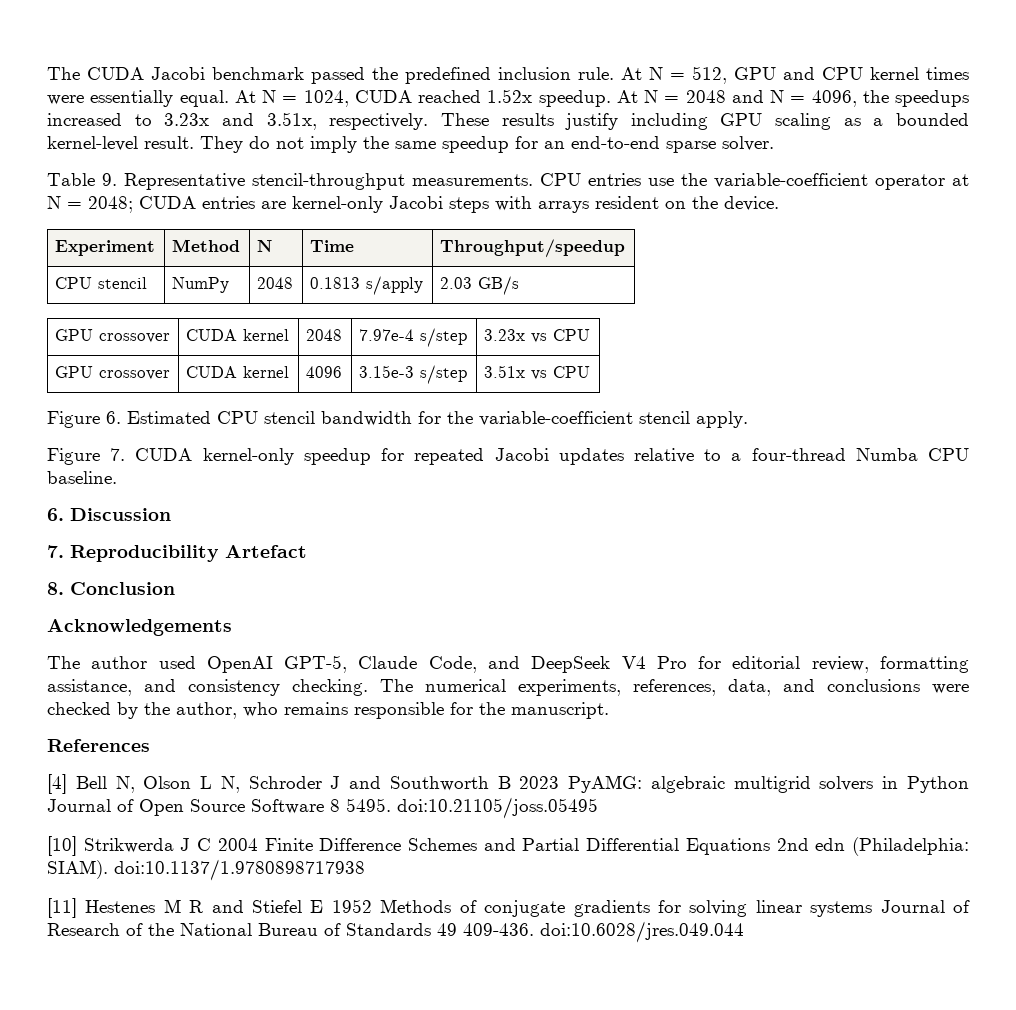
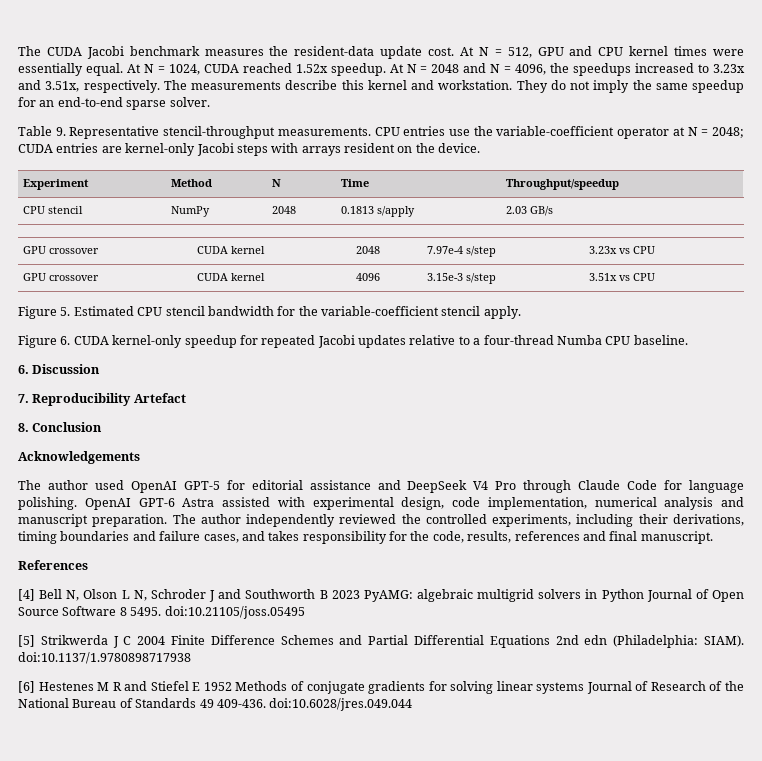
- The CUDA Jacobi benchmark passed the predefined inclusion rule.
+ The CUDA Jacobi benchmark measures the resident-data update cost.
- These results justify including GPU scaling as a bounded kernel-level result.
+ The measurements describe this kernel and workstation.
- Figure 6. Estimated CPU stencil bandwidth for the variable-coefficient stencil apply.
+ Figure 5. Estimated CPU stencil bandwidth for the variable-coefficient stencil apply.
- Figure 7. CUDA kernel-only speedup for repeated Jacobi updates relative to a four-thread Numba CPU baseline.
+ Figure 6. CUDA kernel-only speedup for repeated Jacobi updates relative to a four-thread Numba CPU baseline.
- The author used OpenAI GPT-5, Claude Code, and DeepSeek V4 Pro for editorial review, formatting assistance, and consistency checking. The numerical experiments, references, data, and conclusions were checked by the author, who remains responsible for the manuscript.
+ The author used OpenAI GPT-5 for editorial assistance and DeepSeek V4 Pro through Claude Code for language polishing. OpenAI GPT-6 Astra assisted with experimental design, code implementation, numerical analysis and manuscript preparation. The author independently reviewed the controlled experiments, including their derivations, timing boundaries and failure cases, and takes responsibility for the code, results, references and final manuscript.
- [10] Strikwerda J C 2004 Finite Difference Schemes and Partial Differential Equations 2nd edn (Philadelphia: SIAM). doi:10.1137/1.9780898717938
+ [5] Strikwerda J C 2004 Finite Difference Schemes and Partial Differential Equations 2nd edn (Philadelphia: SIAM). doi:10.1137/1.9780898717938
- [11] Hestenes M R and Stiefel E 1952 Methods of conjugate gradients for solving linear systems Journal of Research of the National Bureau of Standards 49 409-436. doi:10.6028/jres.049.044
+ [6] Hestenes M R and Stiefel E 1952 Methods of conjugate gradients for solving linear systems Journal of Research of the National Bureau of Standards 49 409-436. doi:10.6028/jres.049.044

